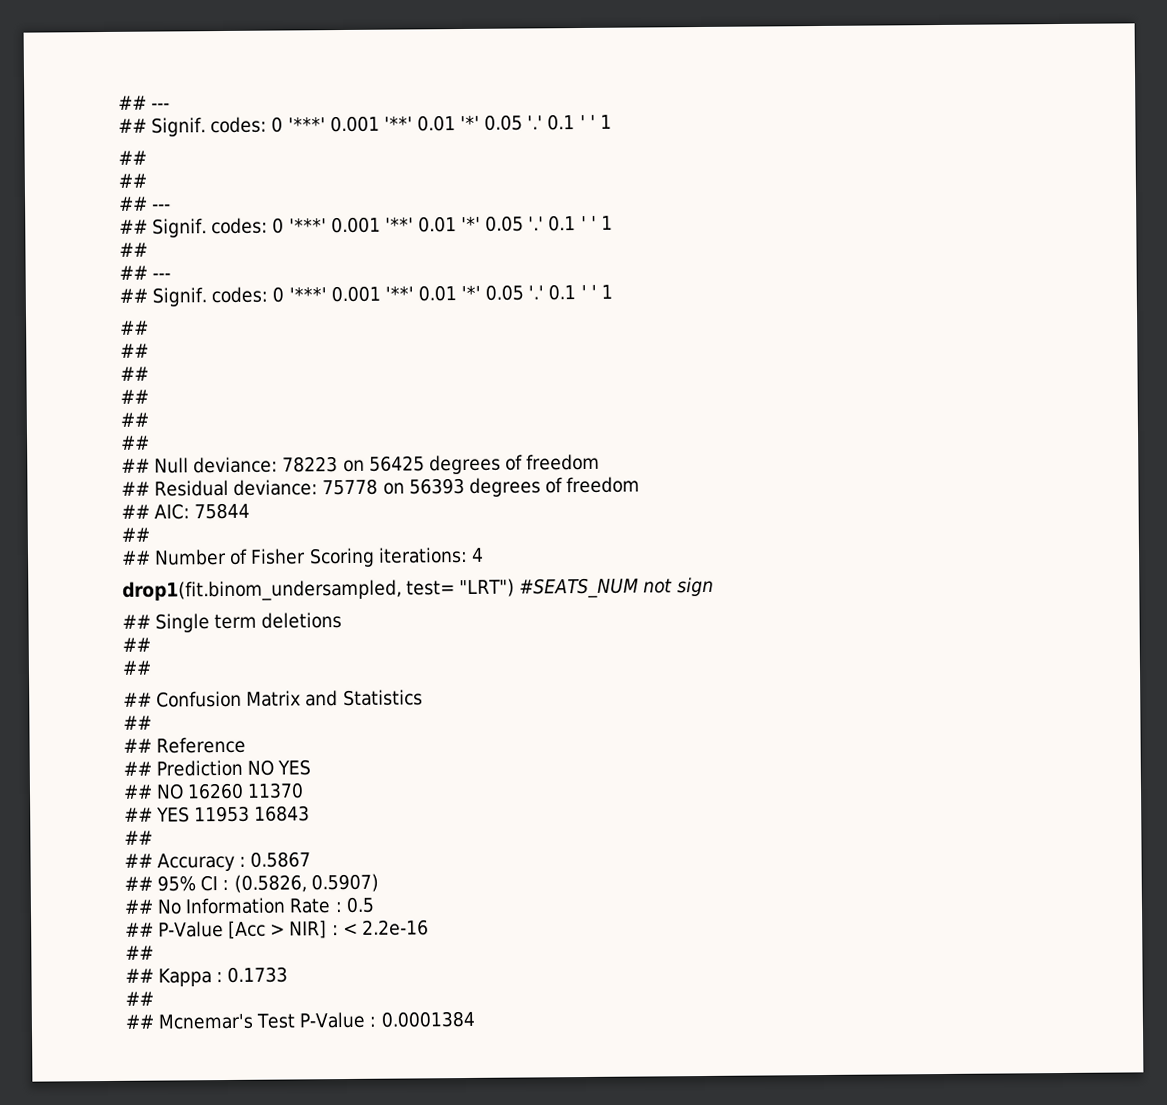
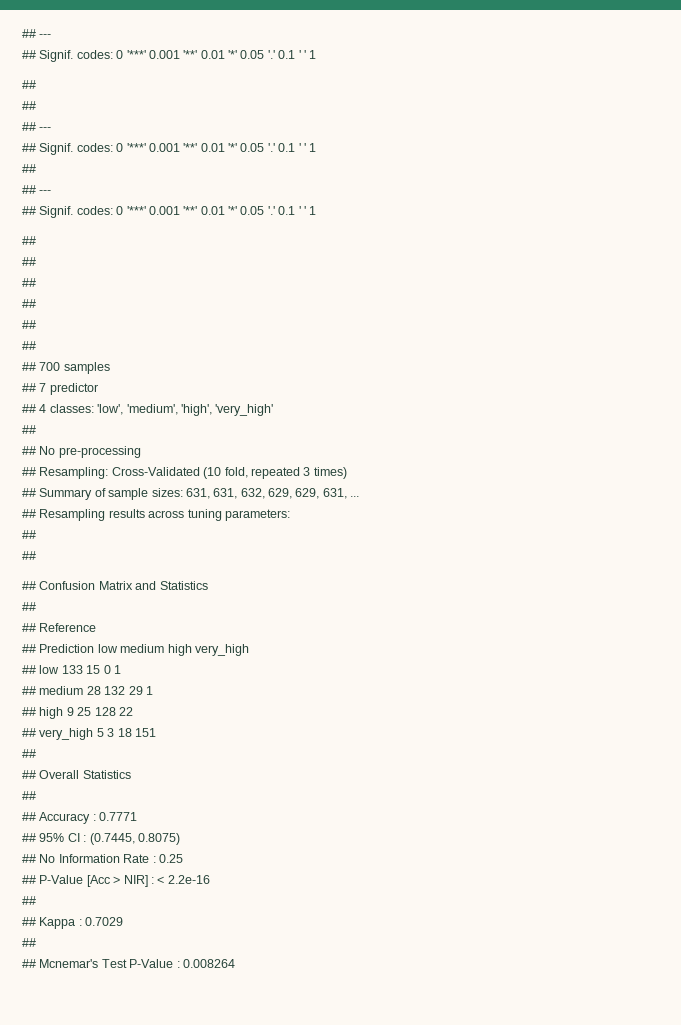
- ## Null deviance: 78223 on 56425 degrees of freedom
- ## Residual deviance: 75778 on 56393 degrees of freedom
- ## AIC: 75844
+ ## 700 samples
+ ## 7 predictor
+ ## 4 classes: 'low', 'medium', 'high', 'very_high'
  ##
- ## Number of Fisher Scoring iterations: 4
- drop1(fit.binom_undersampled, test= "LRT") #SEATS_NUM not sign
- ## Single term deletions
+ ## No pre-processing
+ ## Resampling: Cross-Validated (10 fold, repeated 3 times)
+ ## Summary of sample sizes: 631, 631, 632, 629, 629, 631, ...
+ ## Resampling results across tuning parameters:
- ## Prediction NO YES
- ## NO 16260 11370
- ## YES 11953 16843
+ ## Prediction low medium high very_high
+ ## low 133 15 0 1
+ ## medium 28 132 29 1
+ ## high 9 25 128 22
+ ## very_high 5 3 18 151
+ ##
+ ## Overall Statistics
- ## Accuracy : 0.5867
+ ## Accuracy : 0.7771
- ## 95% CI : (0.5826, 0.5907)
+ ## 95% CI : (0.7445, 0.8075)
- ## No Information Rate : 0.5
+ ## No Information Rate : 0.25
- ## Kappa : 0.1733
+ ## Kappa : 0.7029
- ## Mcnemar's Test P-Value : 0.0001384
+ ## Mcnemar's Test P-Value : 0.008264

